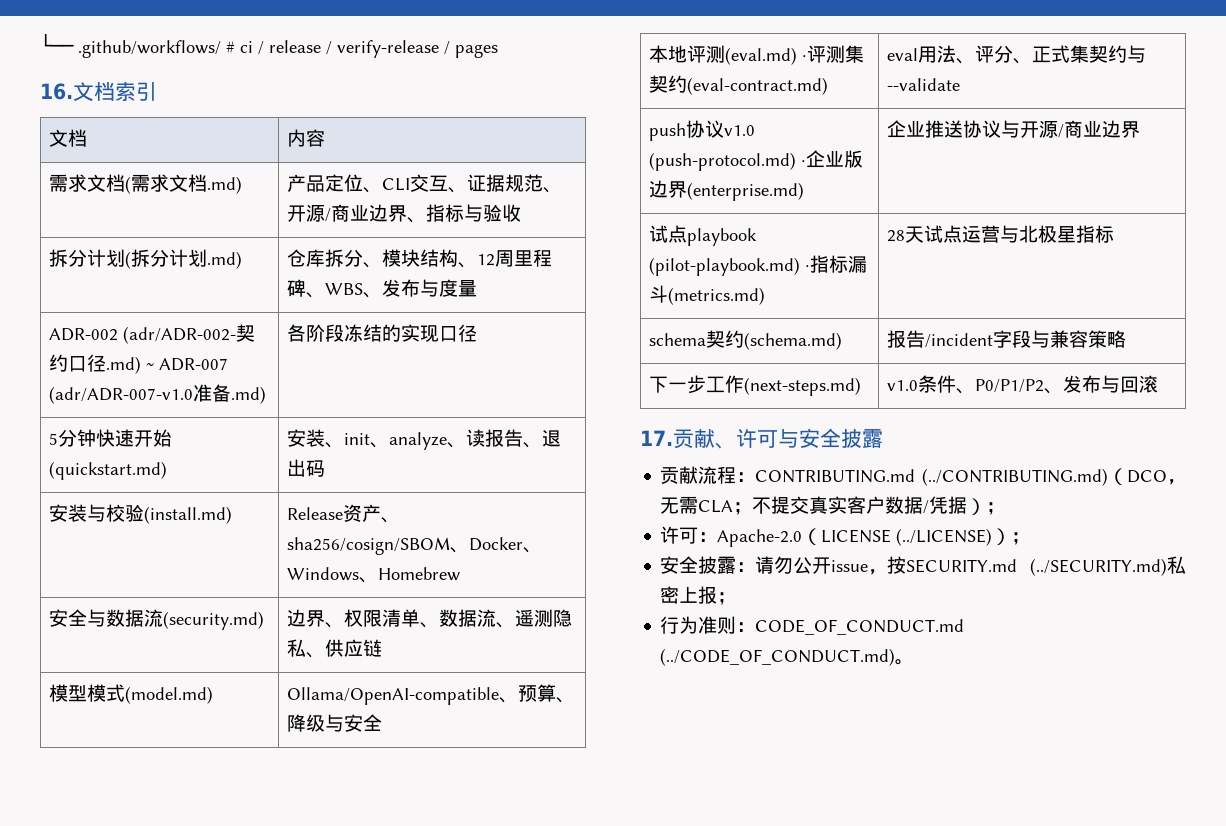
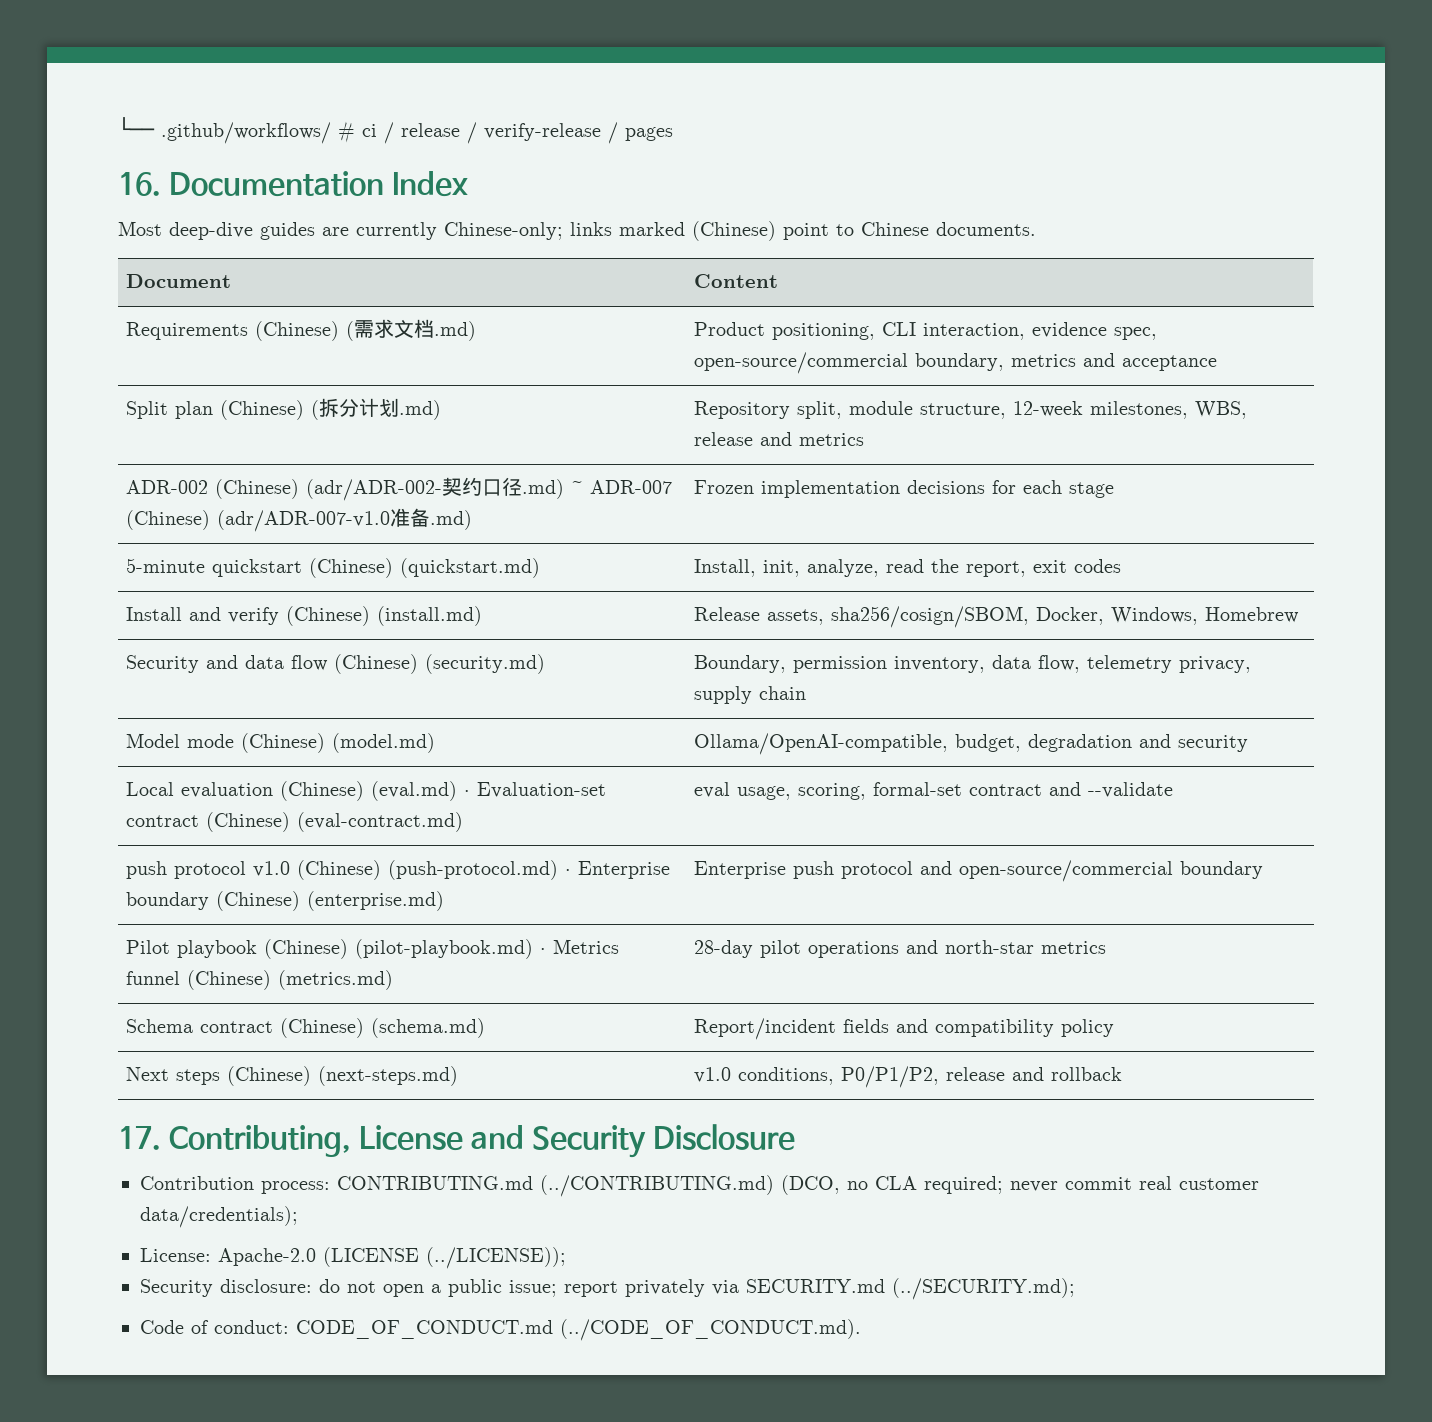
- 16.文档索引
- 文档 | 内容
- 需求文档(需求文档.md) | 产品定位、CLI交互、证据规范、开源/商业边界、指标与验收
- 拆分计划(拆分计划.md) | 仓库拆分、模块结构、12周里程碑、WBS、发布与度量
+ 16. Documentation Index
+ Most deep-dive guides are currently Chinese-only; links marked (Chinese) point to Chinese documents.
+ Document | Content
+ Requirements (Chinese) (需求文档.md) | Product positioning, CLI interaction, evidence spec, open-source/commercial boundary, metrics and acceptance
+ Split plan (Chinese) (拆分计划.md) | Repository split, module structure, 12-week milestones, WBS, release and metrics
- ADR-002 (adr/ADR-002-契约口径.md) ~ ADR-007 (adr/ADR-007-v1.0准备.md) | 各阶段冻结的实现口径
- 5分钟快速开始(quickstart.md) | 安装、init、analyze、读报告、退出码
- 安装与校验(install.md) | Release资产、sha256/cosign/SBOM、Docker、Windows、Homebrew
- 安全与数据流(security.md) | 边界、权限清单、数据流、遥测隐私、供应链
- 模型模式(model.md) | Ollama/OpenAI-compatible、预算、降级与安全
- 本地评测(eval.md) ·评测集契约(eval-contract.md) | eval用法、评分、正式集契约与--validate
- push协议v1.0 (push-protocol.md) ·企业版边界(enterprise.md) | 企业推送协议与开源/商业边界
- 试点playbook (pilot-playbook.md) ·指标漏斗(metrics.md) | 28天试点运营与北极星指标
- schema契约(schema.md) | 报告/incident字段与兼容策略
- 下一步工作(next-steps.md) | v1.0条件、P0/P1/P2、发布与回滚
- 17.贡献、许可与安全披露
- 贡献流程：CONTRIBUTING.md (../CONTRIBUTING.md)（DCO，无需CLA；不提交真实客户数据/凭据）；
- 许可：Apache-2.0（LICENSE (../LICENSE)）；
- 安全披露：请勿公开issue，按SECURITY.md (../SECURITY.md)私密上报；
- 行为准则：CODE_OF_CONDUCT.md (../CODE_OF_CONDUCT.md)。
+ ADR-002 (Chinese) (adr/ADR-002-契约口径.md) ~ ADR-007 (Chinese) (adr/ADR-007-v1.0准备.md) | Frozen implementation decisions for each stage
+ 5-minute quickstart (Chinese) (quickstart.md) | Install, init, analyze, read the report, exit codes
+ Install and verify (Chinese) (install.md) | Release assets, sha256/cosign/SBOM, Docker, Windows, Homebrew
+ Security and data flow (Chinese) (security.md) | Boundary, permission inventory, data flow, telemetry privacy, supply chain
+ Model mode (Chinese) (model.md) | Ollama/OpenAI-compatible, budget, degradation and security
+ Local evaluation (Chinese) (eval.md) · Evaluation-set contract (Chinese) (eval-contract.md) | eval usage, scoring, formal-set contract and --validate
+ push protocol v1.0 (Chinese) (push-protocol.md) · Enterprise boundary (Chinese) (enterprise.md) | Enterprise push protocol and open-source/commercial boundary
+ Pilot playbook (Chinese) (pilot-playbook.md) · Metrics funnel (Chinese) (metrics.md) | 28-day pilot operations and north-star metrics
+ Schema contract (Chinese) (schema.md) | Report/incident fields and compatibility policy
+ Next steps (Chinese) (next-steps.md) | v1.0 conditions, P0/P1/P2, release and rollback
+ 17. Contributing, License and Security Disclosure
+ Contribution process: CONTRIBUTING.md (../CONTRIBUTING.md) (DCO, no CLA required; never commit real customer data/credentials);
+ License: Apache-2.0 (LICENSE (../LICENSE));
+ Security disclosure: do not open a public issue; report privately via SECURITY.md (../SECURITY.md);
+ Code of conduct: CODE_OF_CONDUCT.md (../CODE_OF_CONDUCT.md).

